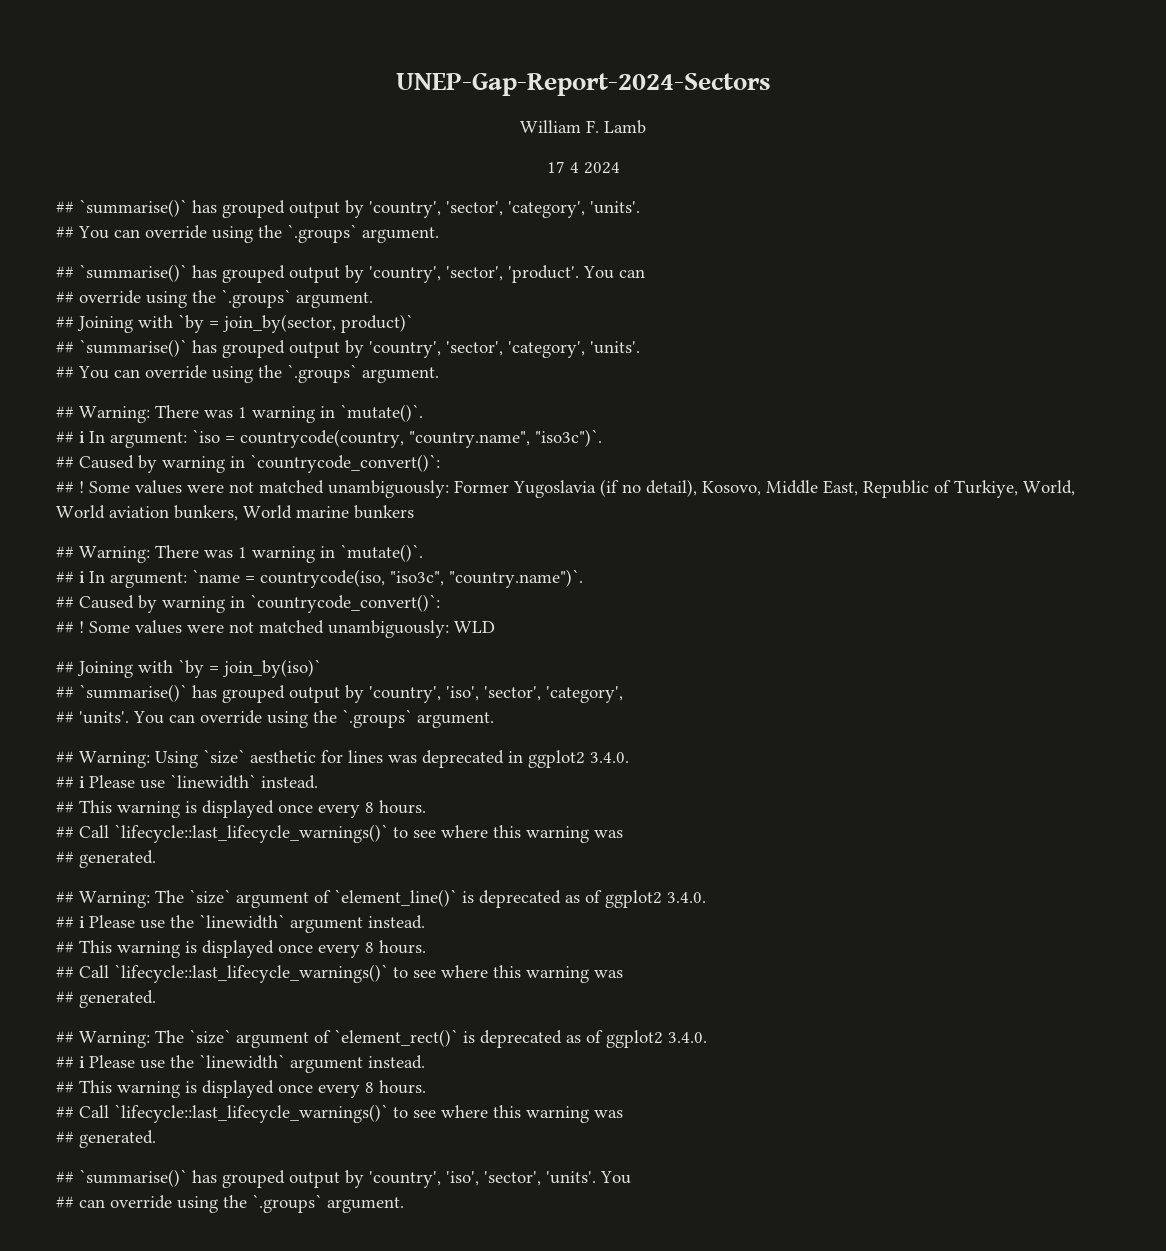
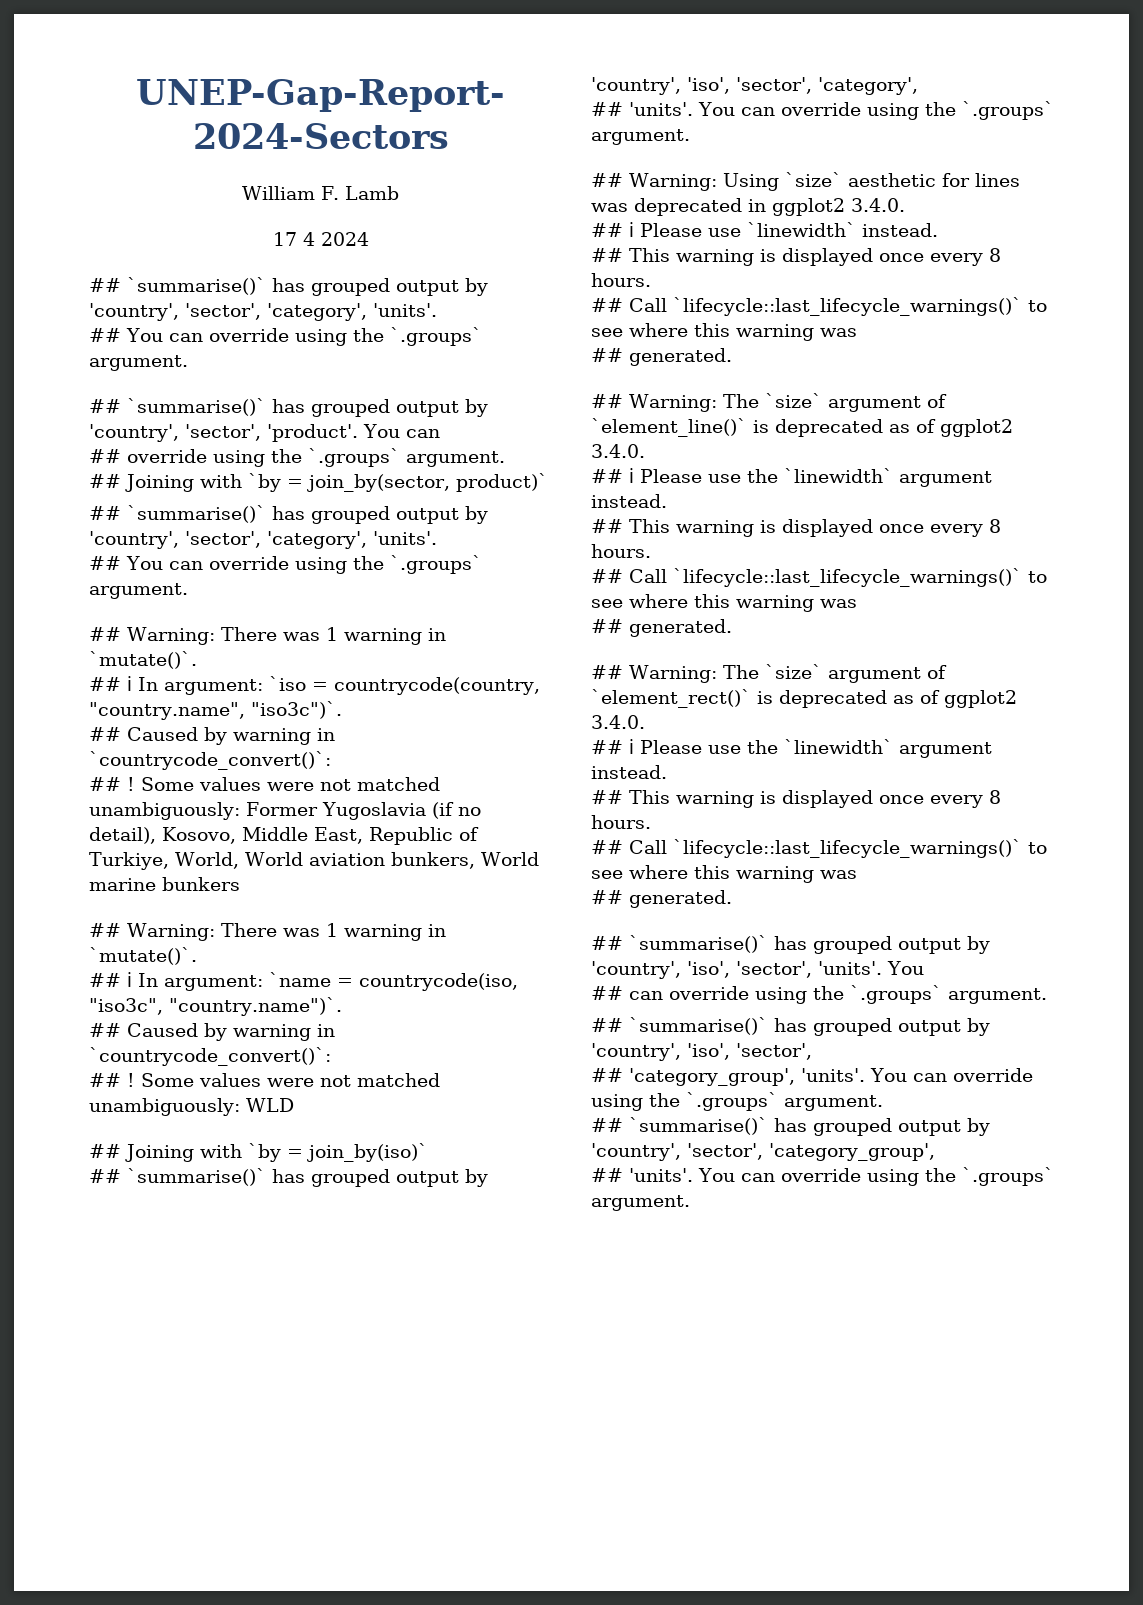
  ## can override using the `.groups` argument.
+ ## `summarise()` has grouped output by 'country', 'iso', 'sector',
+ ## 'category_group', 'units'. You can override using the `.groups` argument.
+ ## `summarise()` has grouped output by 'country', 'sector', 'category_group',
+ ## 'units'. You can override using the `.groups` argument.

